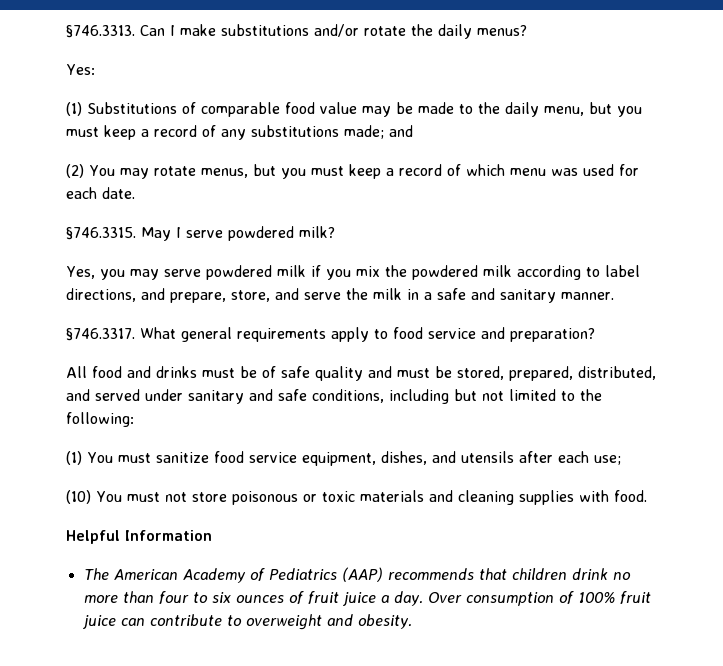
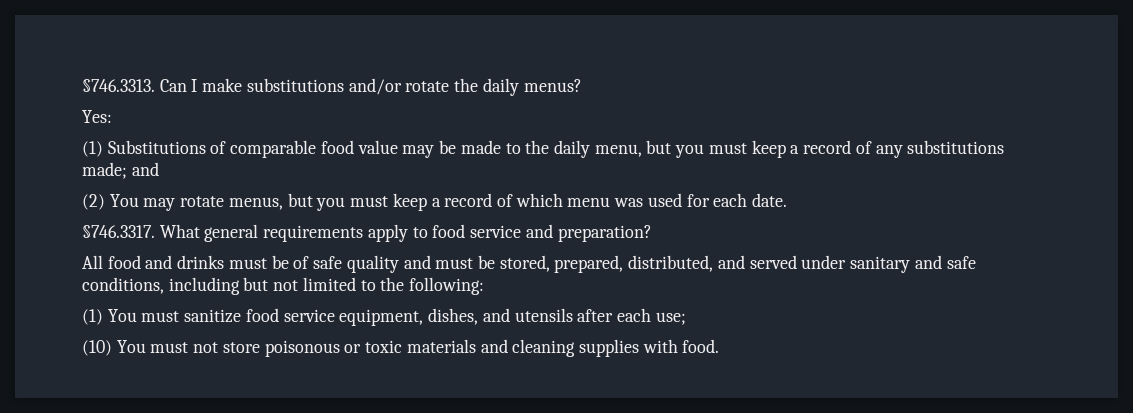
- §746.3315. May I serve powdered milk?
- Yes, you may serve powdered milk if you mix the powdered milk according to label directions, and prepare, store, and serve the milk in a safe and sanitary manner.
- Helpful Information
- The American Academy of Pediatrics (AAP) recommends that children drink no more than four to six ounces of fruit juice a day. Over consumption of 100% fruit juice can contribute to overweight and obesity.

